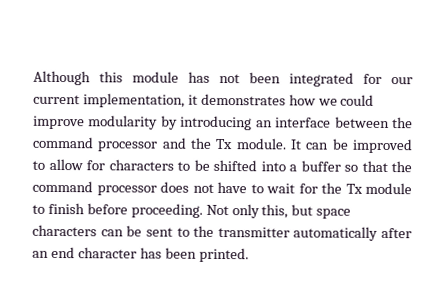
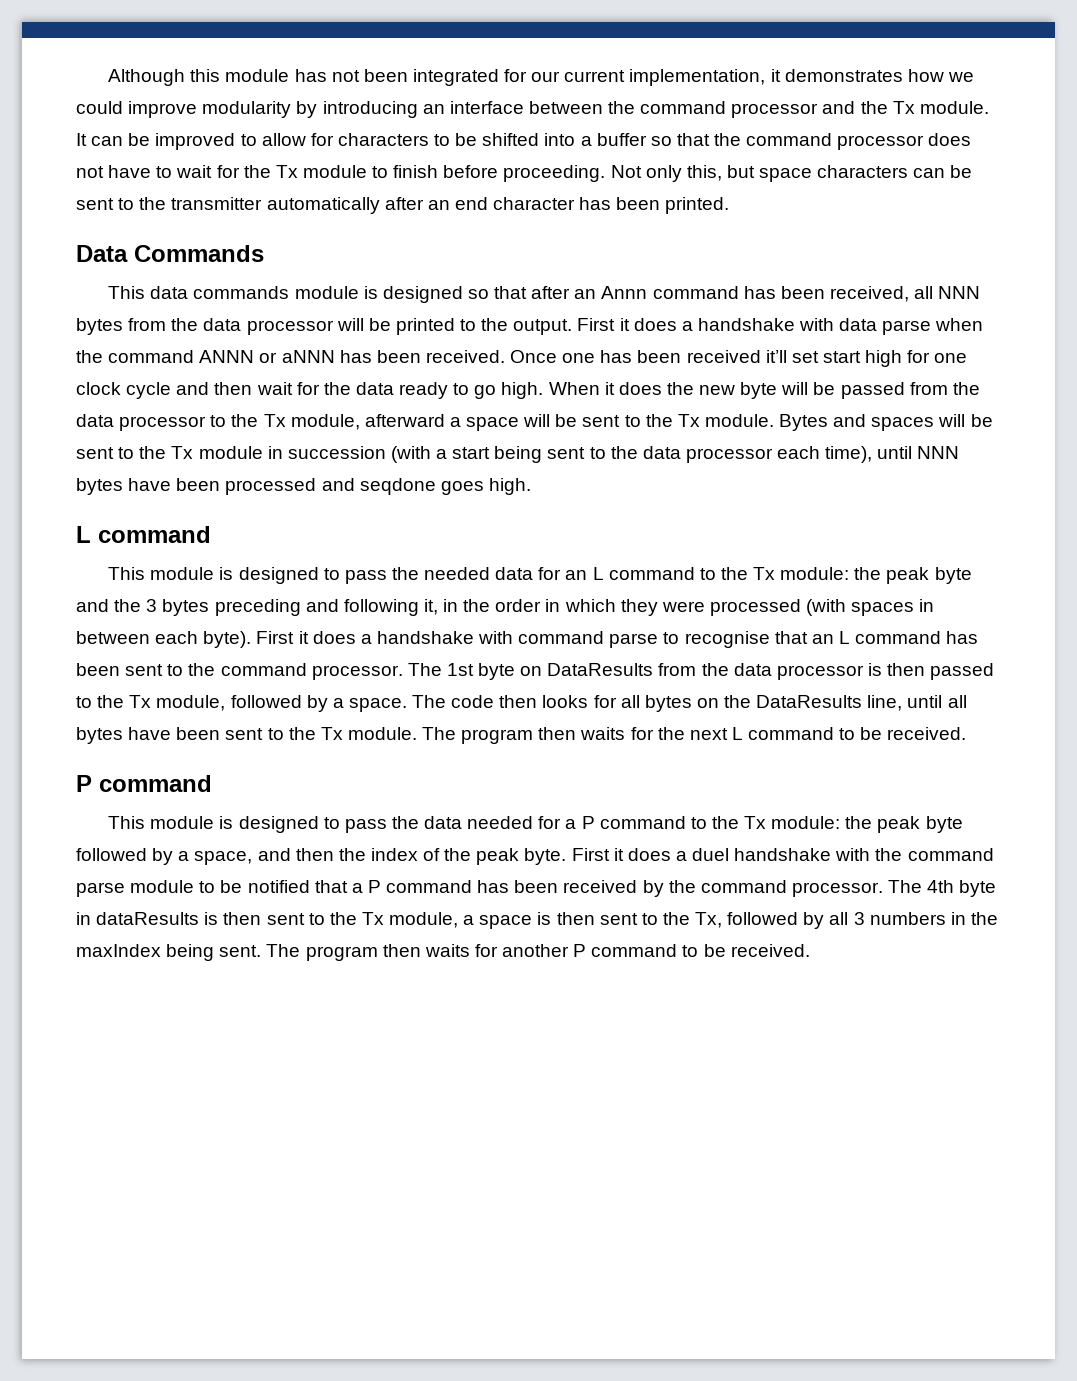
+ Data Commands
+ This data commands module is designed so that after an Annn command has been received, all NNN bytes from the data processor will be printed to the output. First it does a handshake with data parse when the command ANNN or aNNN has been received. Once one has been received it’ll set start high for one clock cycle and then wait for the data ready to go high. When it does the new byte will be passed from the data processor to the Tx module, afterward a space will be sent to the Tx module. Bytes and spaces will be sent to the Tx module in succession (with a start being sent to the data processor each time), until NNN bytes have been processed and seqdone goes high.
+ L command
+ This module is designed to pass the needed data for an L command to the Tx module: the peak byte and the 3 bytes preceding and following it, in the order in which they were processed (with spaces in between each byte). First it does a handshake with command parse to recognise that an L command has been sent to the command processor. The 1st byte on DataResults from the data processor is then passed to the Tx module, followed by a space. The code then looks for all bytes on the DataResults line, until all bytes have been sent to the Tx module. The program then waits for the next L command to be received.
+ P command
+ This module is designed to pass the data needed for a P command to the Tx module: the peak byte followed by a space, and then the index of the peak byte. First it does a duel handshake with the command parse module to be notified that a P command has been received by the command processor. The 4th byte in dataResults is then sent to the Tx module, a space is then sent to the Tx, followed by all 3 numbers in the maxIndex being sent. The program then waits for another P command to be received.

